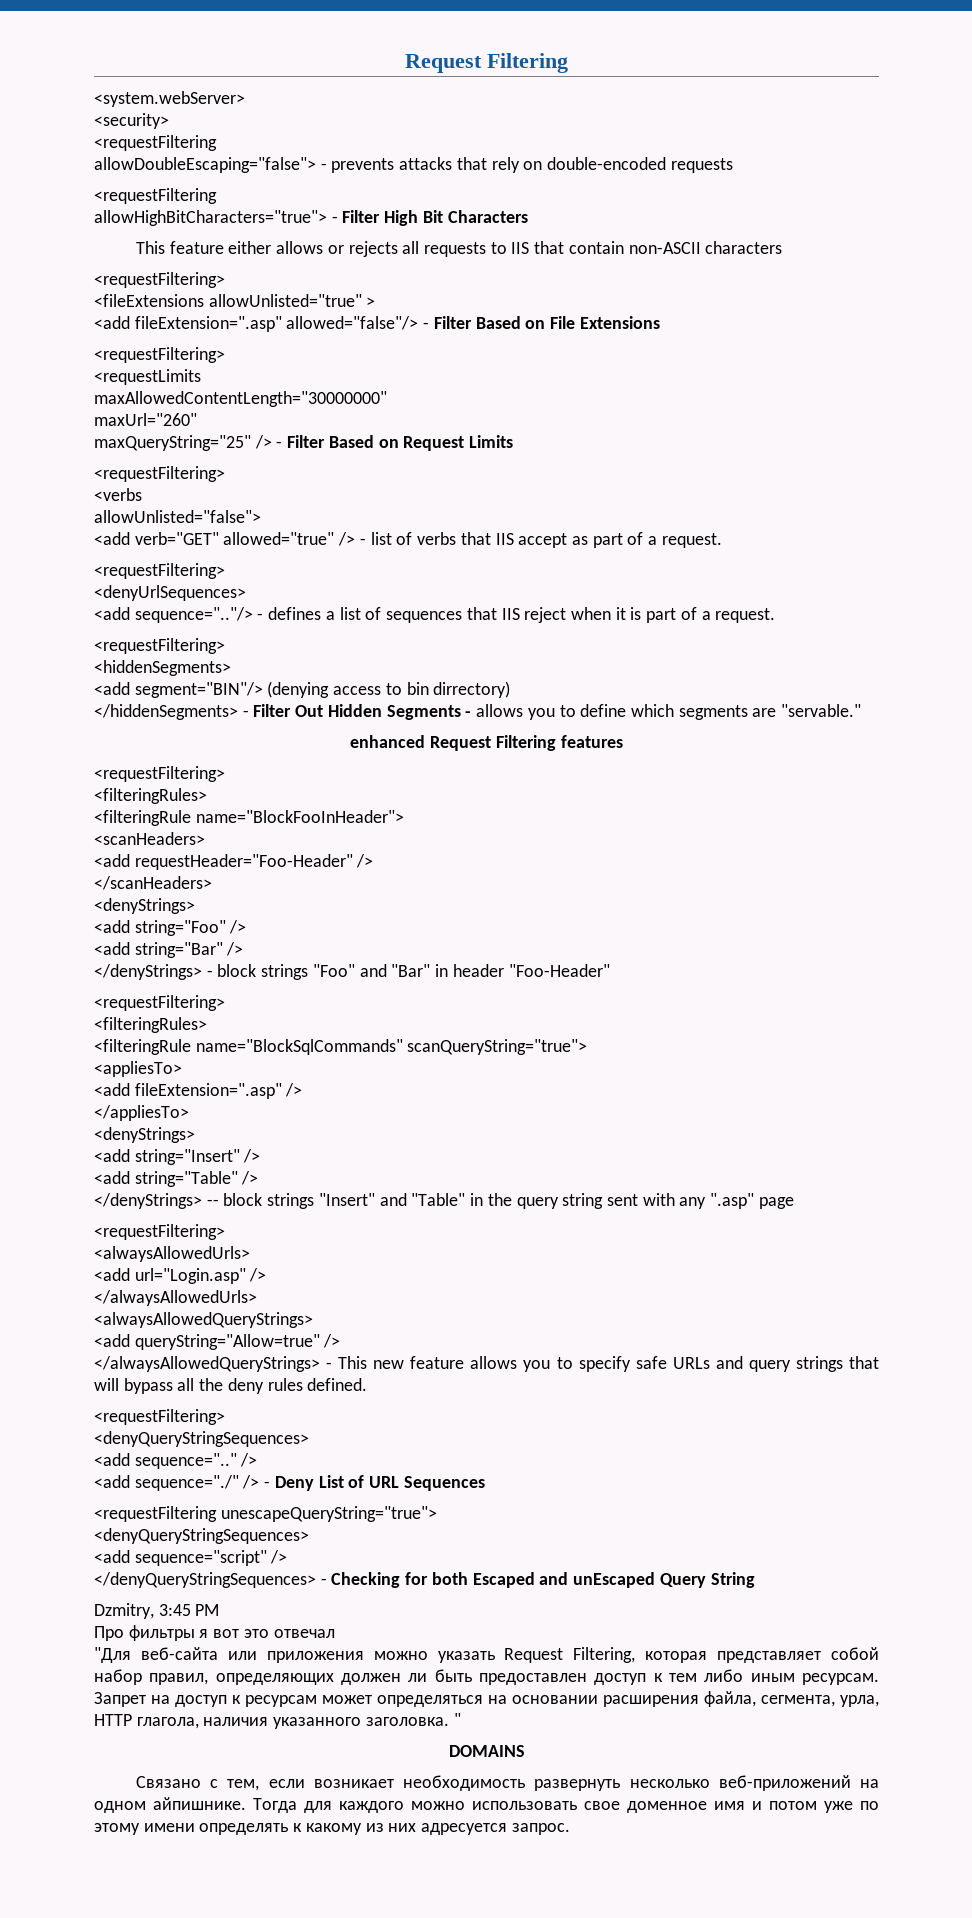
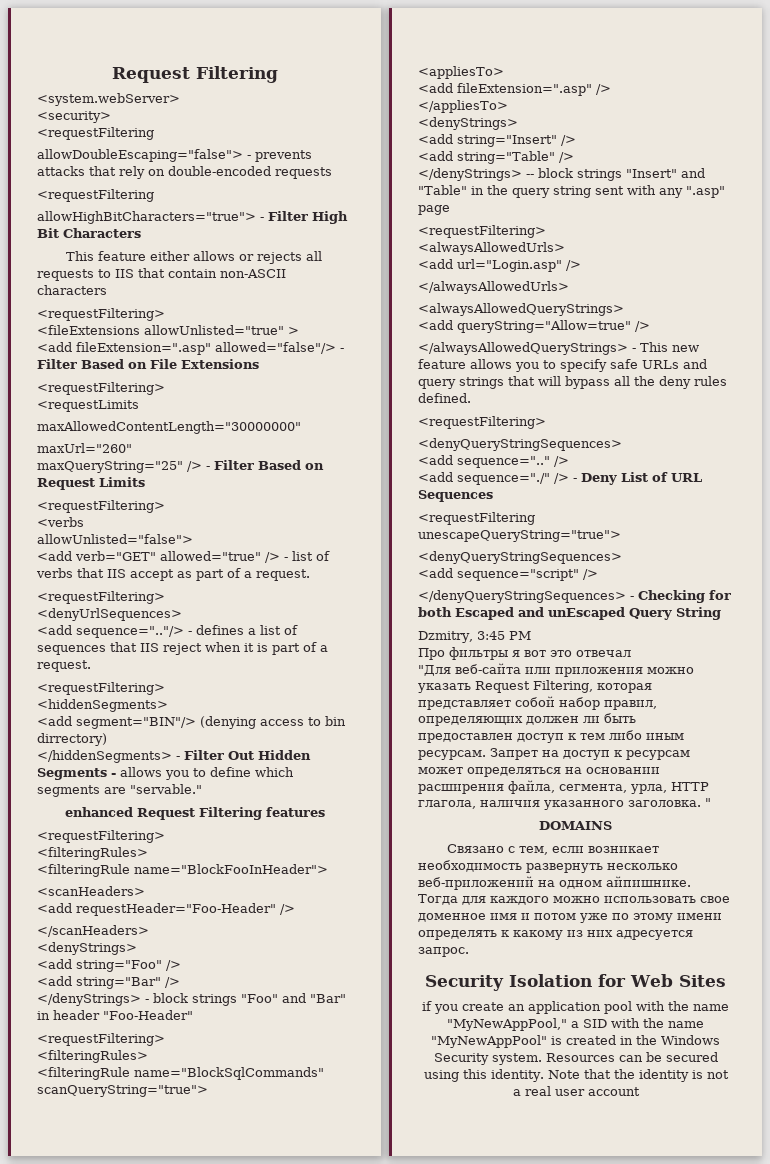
+ Security Isolation for Web Sites
+ if you create an application pool with the name "MyNewAppPool," a SID with the name "MyNewAppPool" is created in the Windows Security system. Resources can be secured using this identity. Note that the identity is not a real user account

